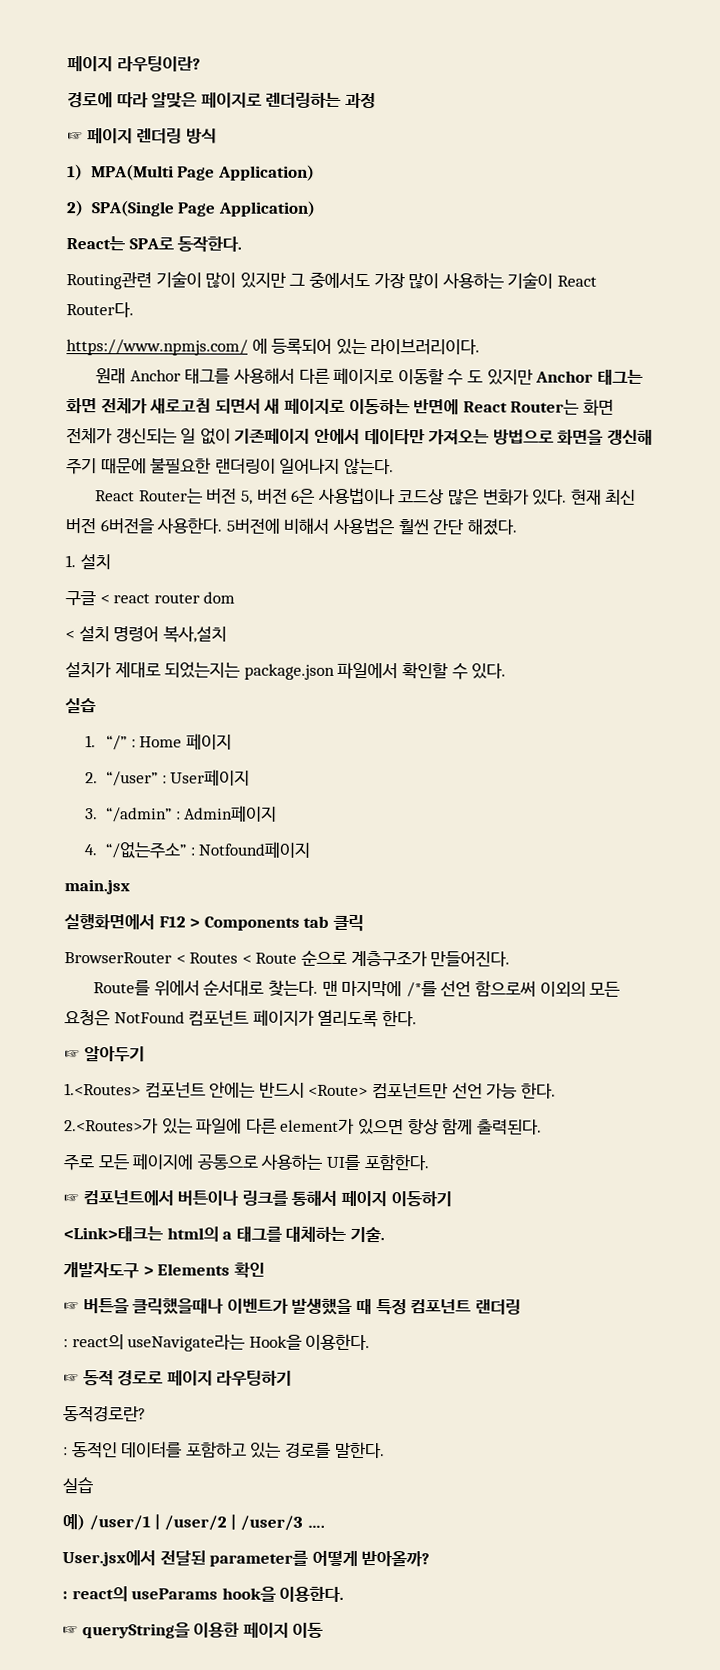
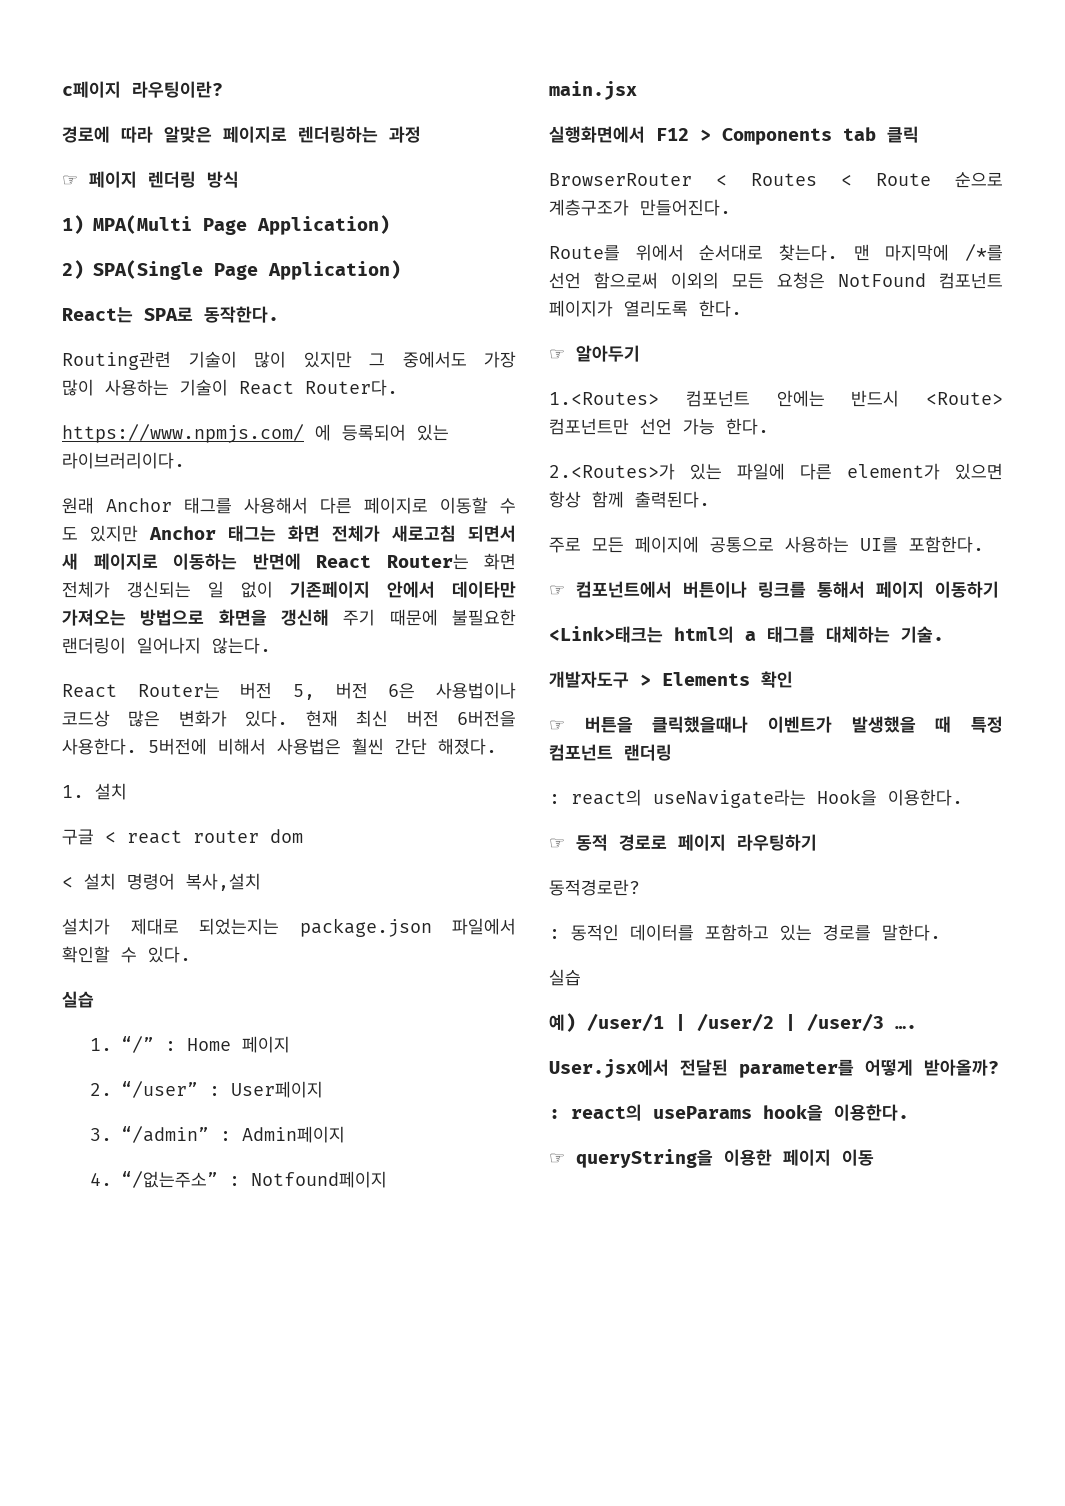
- 페이지 라우팅이란?
+ c페이지 라우팅이란?

